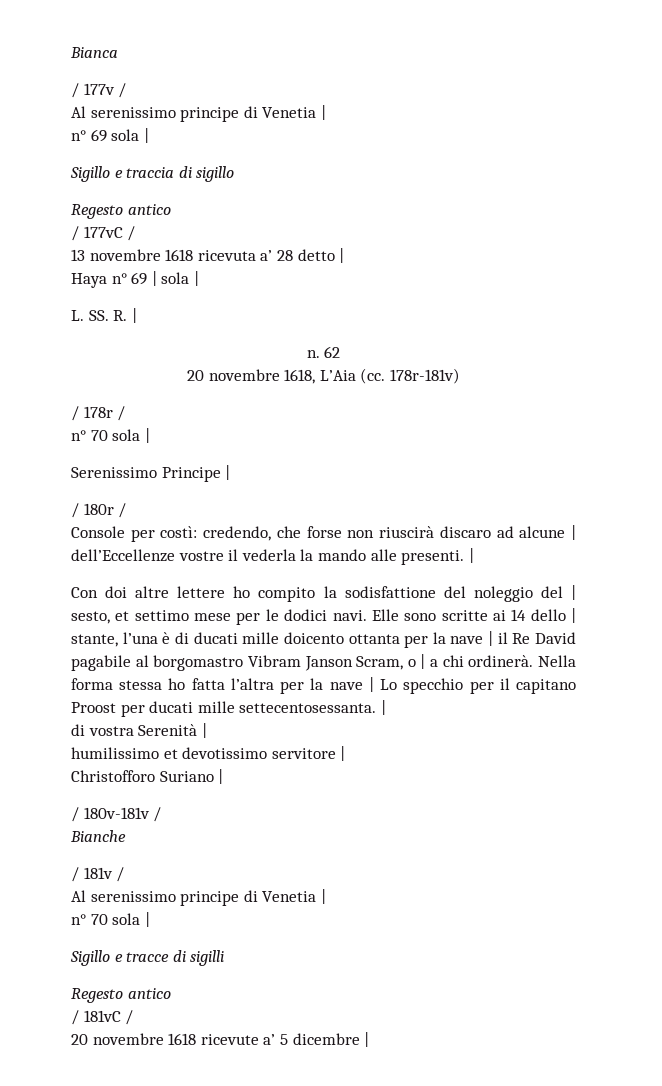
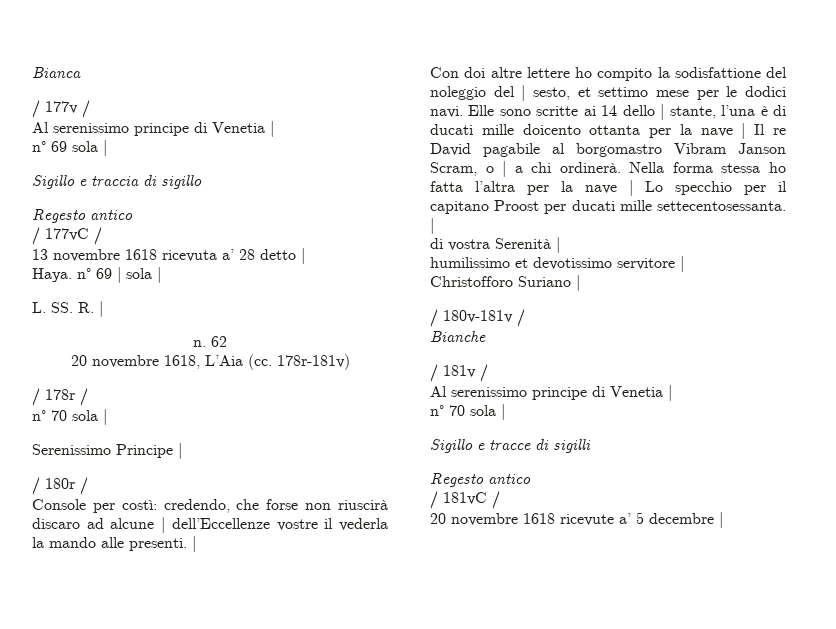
- Haya n° 69 | sola |
+ Haya. n° 69 | sola |
- Elle sono scritte ai 14 dello | stante, l’una è di ducati mille doicento ottanta per la nave | il Re David pagabile al borgomastro Vibram Janson Scram, o | a chi ordinerà.
+ Elle sono scritte ai 14 dello | stante, l’una è di ducati mille doicento ottanta per la nave | Il re David pagabile al borgomastro Vibram Janson Scram, o | a chi ordinerà.
- 20 novembre 1618 ricevute a’ 5 dicembre |
+ 20 novembre 1618 ricevute a’ 5 decembre |

